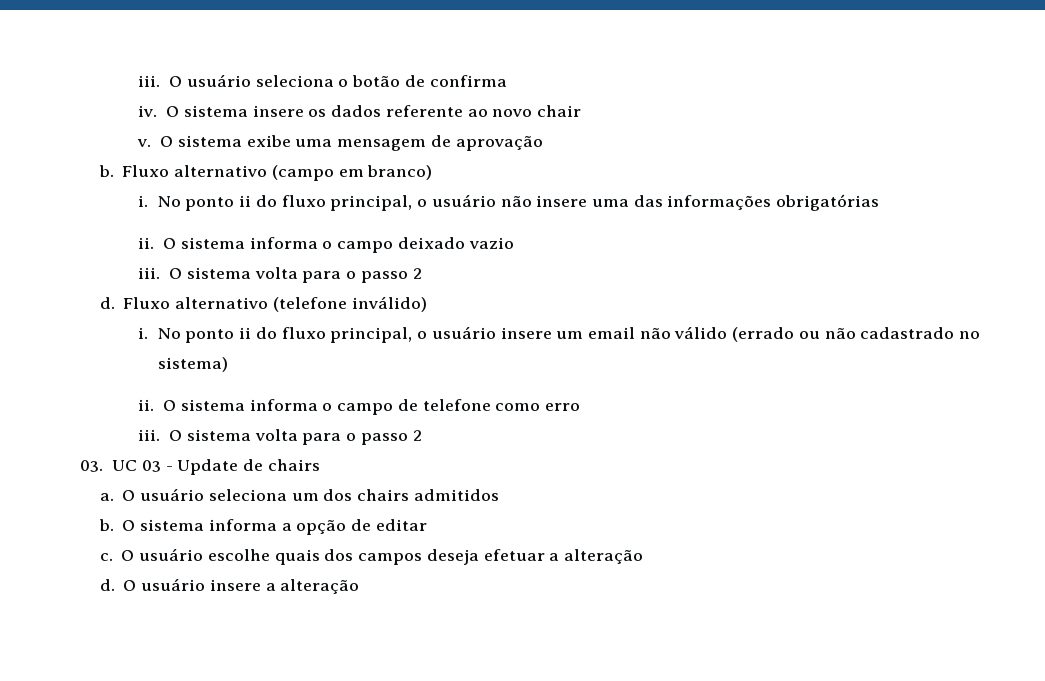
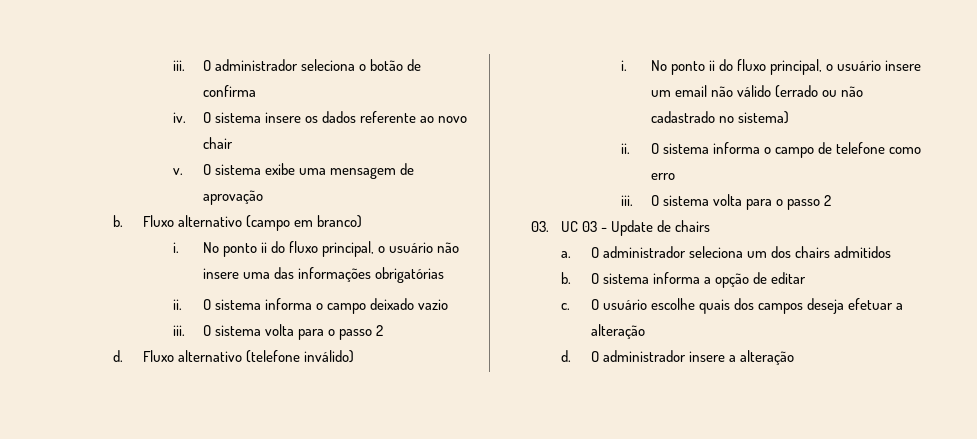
- iii. O usuário seleciona o botão de confirma
+ iii. O administrador seleciona o botão de confirma
- O usuário seleciona um dos chairs admitidos
+ O administrador seleciona um dos chairs admitidos
- O usuário insere a alteração
+ O administrador insere a alteração

